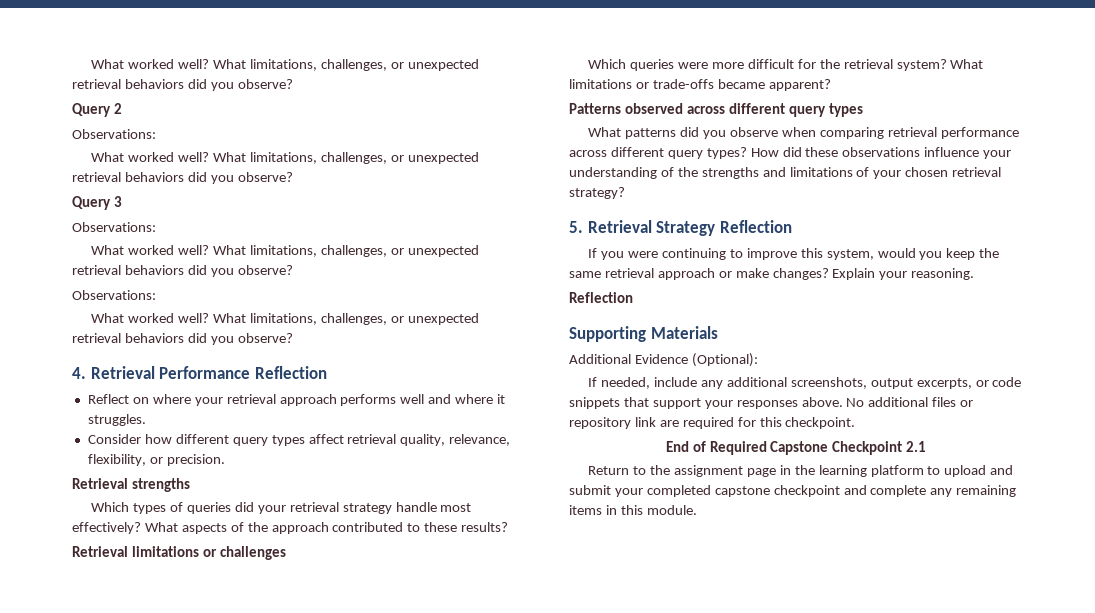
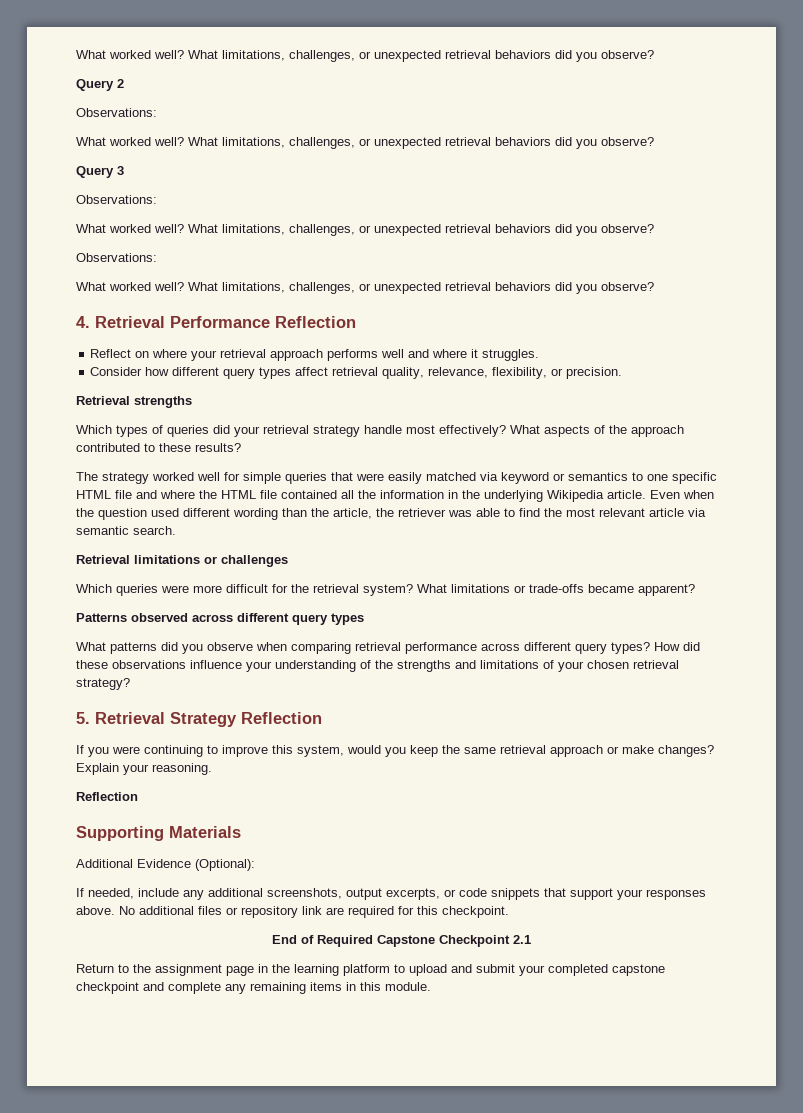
+ The strategy worked well for simple queries that were easily matched via keyword or semantics to one specific HTML file and where the HTML file contained all the information in the underlying Wikipedia article. Even when the question used different wording than the article, the retriever was able to find the most relevant article via semantic search.

